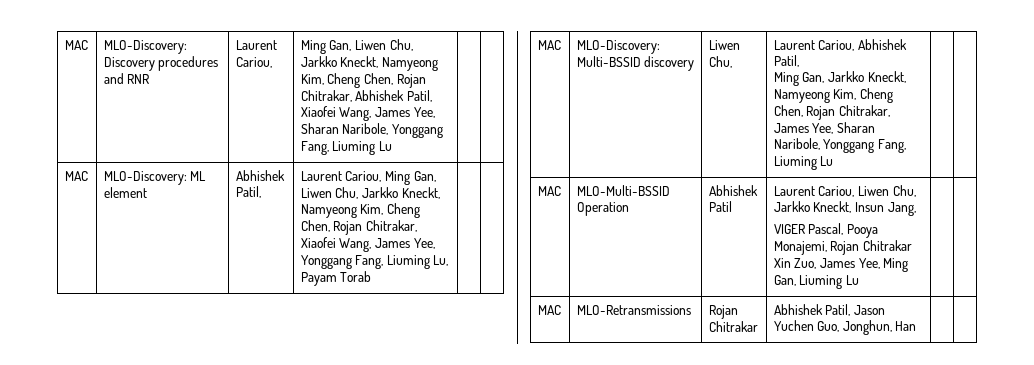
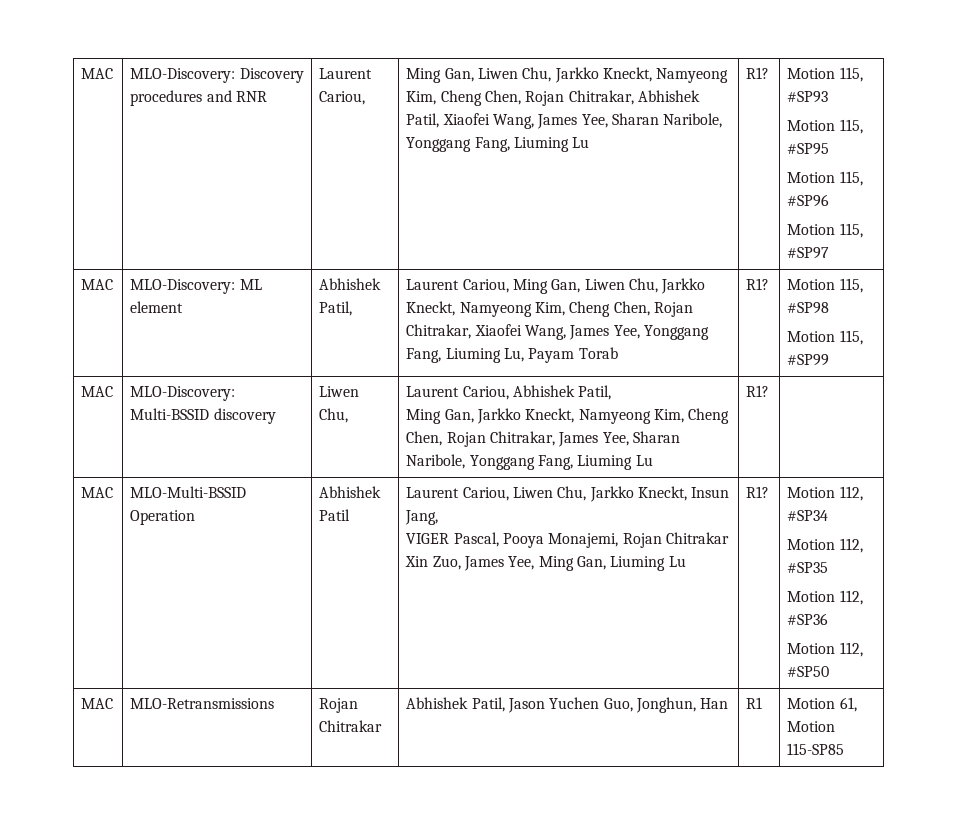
+ R1? | Motion 115, #SP93
+ Motion 115, #SP95
+ Motion 115, #SP96
+ Motion 115, #SP97
- MAC | MLO-Discovery: ML element | Abhishek Patil, | Laurent Cariou, Ming Gan, Liwen Chu, Jarkko Kneckt, Namyeong Kim, Cheng Chen, Rojan Chitrakar, Xiaofei Wang, James Yee, Yonggang Fang, Liuming Lu, Payam Torab | |
+ MAC | MLO-Discovery: ML element | Abhishek Patil, | Laurent Cariou, Ming Gan, Liwen Chu, Jarkko Kneckt, Namyeong Kim, Cheng Chen, Rojan Chitrakar, Xiaofei Wang, James Yee, Yonggang Fang, Liuming Lu, Payam Torab | R1? | Motion 115, #SP98
+ Motion 115, #SP99
  MAC | MLO-Discovery: Multi-BSSID discovery | Liwen Chu, | Laurent Cariou, Abhishek Patil,
- Ming Gan, Jarkko Kneckt, Namyeong Kim, Cheng Chen, Rojan Chitrakar, James Yee, Sharan Naribole, Yonggang Fang, Liuming Lu | |
+ Ming Gan, Jarkko Kneckt, Namyeong Kim, Cheng Chen, Rojan Chitrakar, James Yee, Sharan Naribole, Yonggang Fang, Liuming Lu | R1? |
  MAC | MLO-Multi-BSSID Operation | Abhishek Patil | Laurent Cariou, Liwen Chu, Jarkko Kneckt, Insun Jang,
- VIGER Pascal, Pooya Monajemi, Rojan Chitrakar Xin Zuo, James Yee, Ming Gan, Liuming Lu | |
+ VIGER Pascal, Pooya Monajemi, Rojan Chitrakar Xin Zuo, James Yee, Ming Gan, Liuming Lu | R1? | Motion 112, #SP34
+ Motion 112, #SP35
+ Motion 112, #SP36
+ Motion 112, #SP50
- MAC | MLO-Retransmissions | Rojan Chitrakar | Abhishek Patil, Jason Yuchen Guo, Jonghun, Han | |
+ MAC | MLO-Retransmissions | Rojan Chitrakar | Abhishek Patil, Jason Yuchen Guo, Jonghun, Han | R1 | Motion 61, Motion 115-SP85

